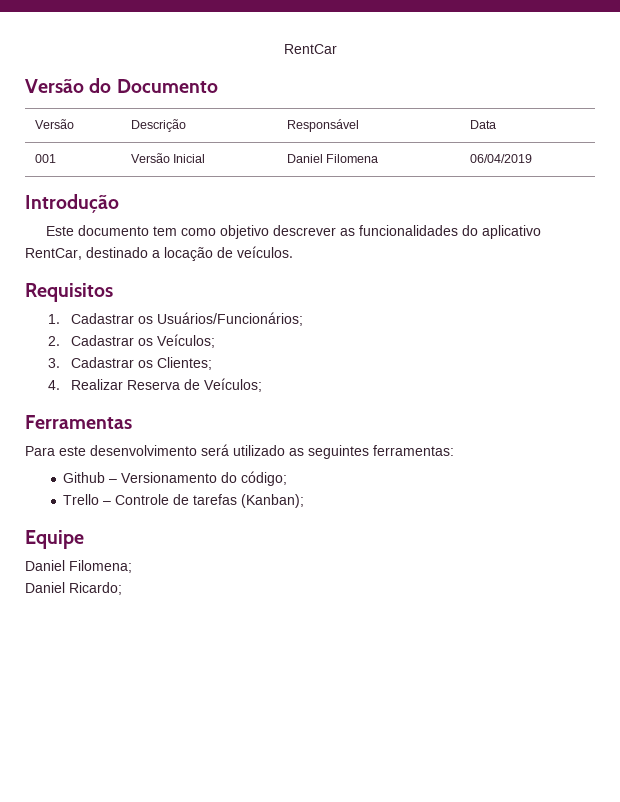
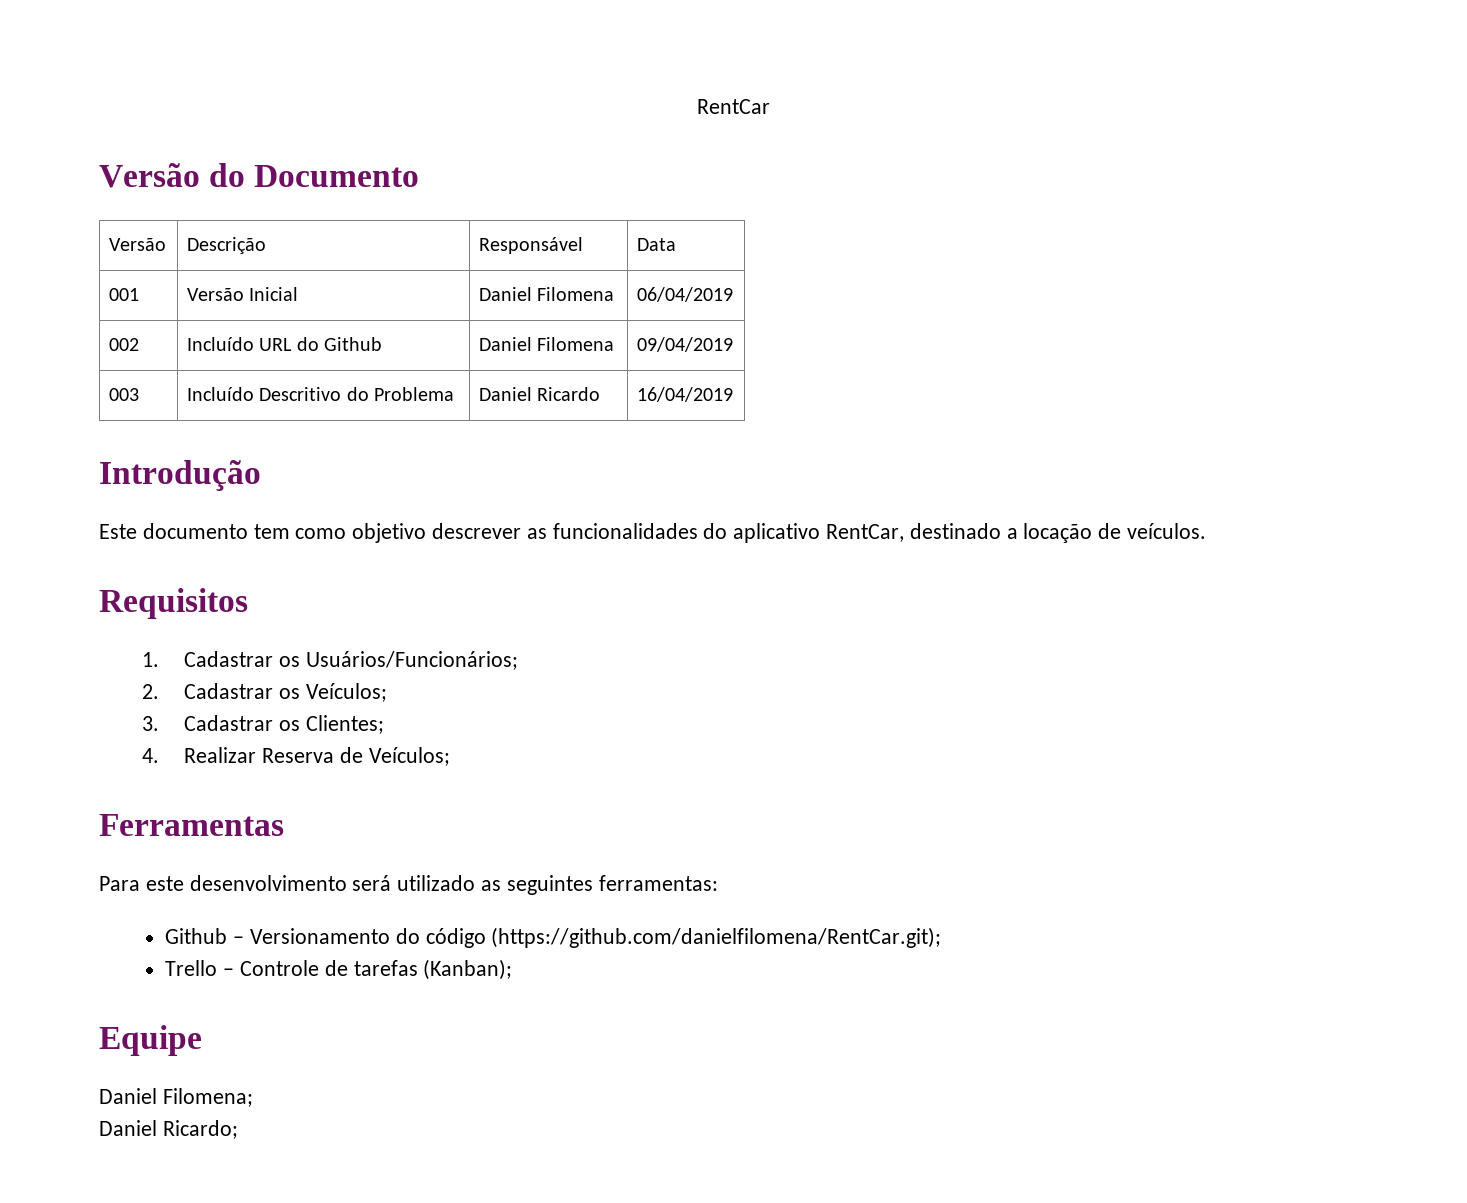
+ 002 | Incluído URL do Github | Daniel Filomena | 09/04/2019
+ 003 | Incluído Descritivo do Problema | Daniel Ricardo | 16/04/2019
- Github – Versionamento do código;
+ Github – Versionamento do código (https://github.com/danielfilomena/RentCar.git);

